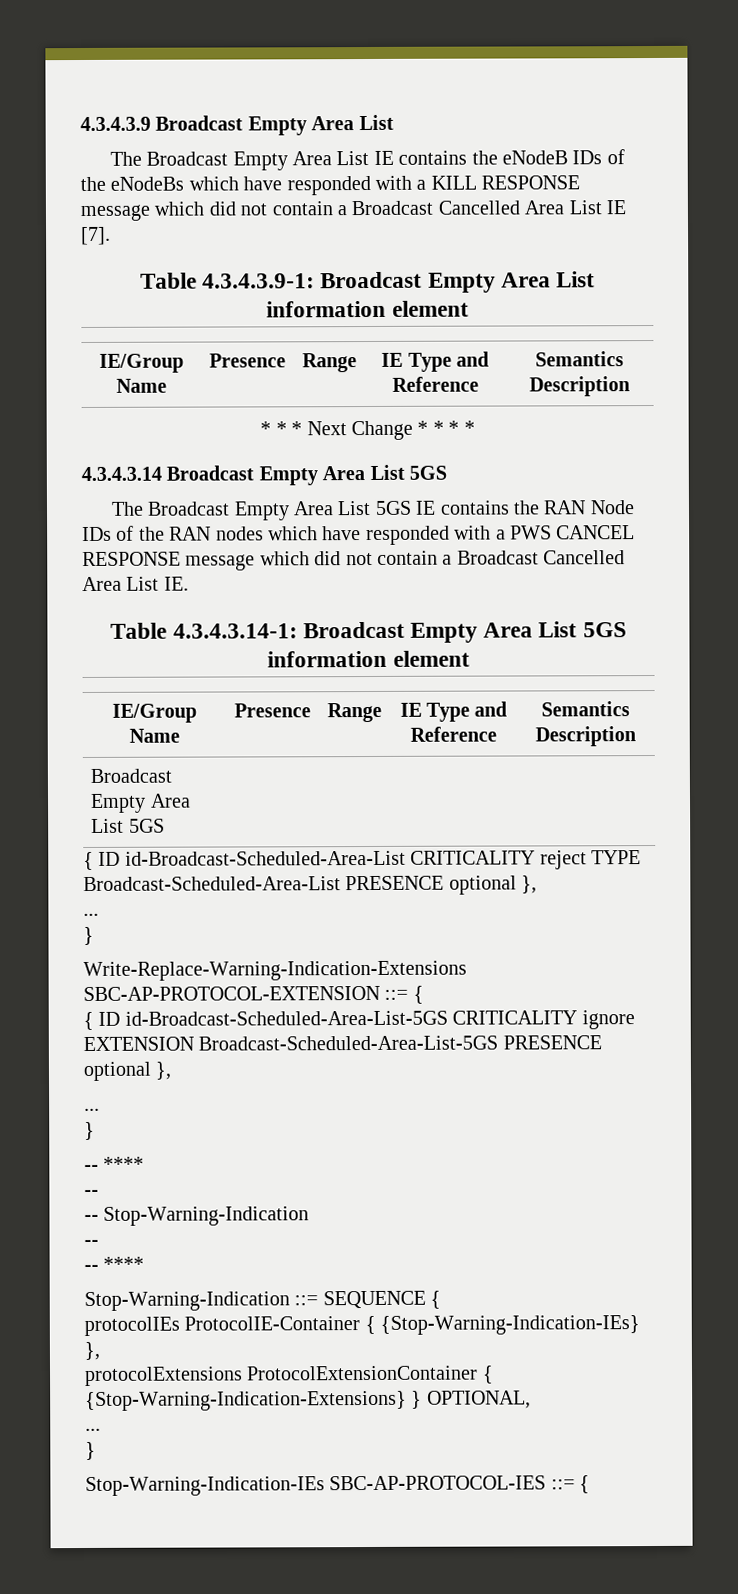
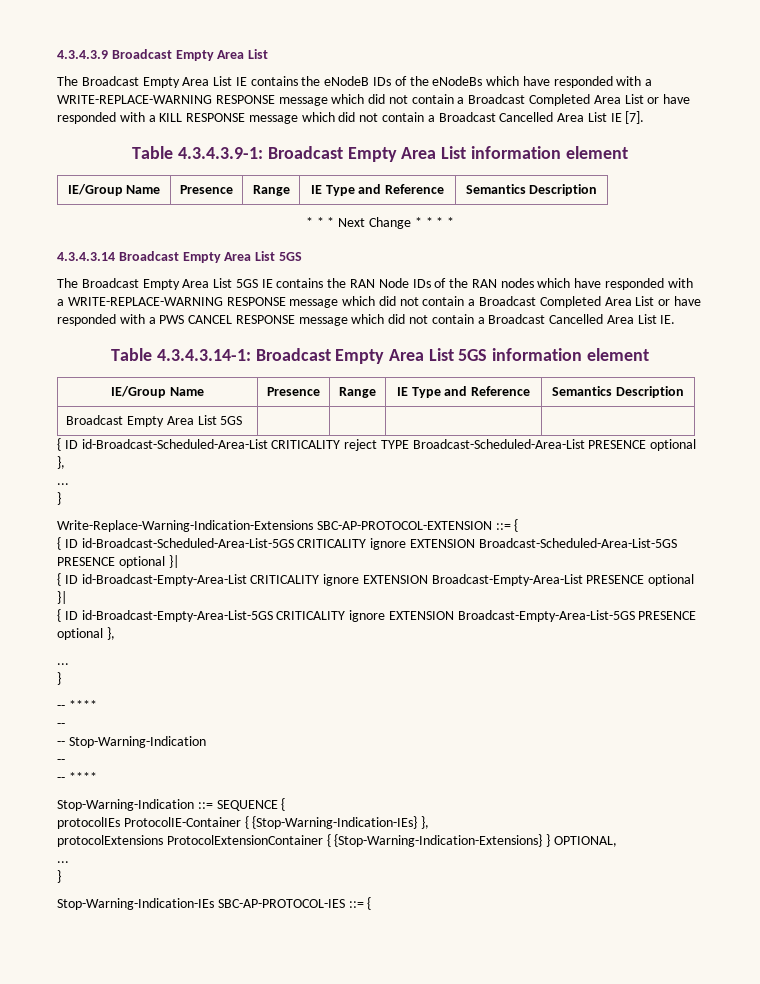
- The Broadcast Empty Area List IE contains the eNodeB IDs of the eNodeBs which have responded with a KILL RESPONSE message which did not contain a Broadcast Cancelled Area List IE [7].
+ The Broadcast Empty Area List IE contains the eNodeB IDs of the eNodeBs which have responded with a WRITE-REPLACE-WARNING RESPONSE message which did not contain a Broadcast Completed Area List or have responded with a KILL RESPONSE message which did not contain a Broadcast Cancelled Area List IE [7].
- The Broadcast Empty Area List 5GS IE contains the RAN Node IDs of the RAN nodes which have responded with a PWS CANCEL RESPONSE message which did not contain a Broadcast Cancelled Area List IE.
+ The Broadcast Empty Area List 5GS IE contains the RAN Node IDs of the RAN nodes which have responded with a WRITE-REPLACE-WARNING RESPONSE message which did not contain a Broadcast Completed Area List or have responded with a PWS CANCEL RESPONSE message which did not contain a Broadcast Cancelled Area List IE.
- { ID id-Broadcast-Scheduled-Area-List-5GS CRITICALITY ignore EXTENSION Broadcast-Scheduled-Area-List-5GS PRESENCE optional },
+ { ID id-Broadcast-Scheduled-Area-List-5GS CRITICALITY ignore EXTENSION Broadcast-Scheduled-Area-List-5GS PRESENCE optional }|
+ { ID id-Broadcast-Empty-Area-List CRITICALITY ignore EXTENSION Broadcast-Empty-Area-List PRESENCE optional }|
+ { ID id-Broadcast-Empty-Area-List-5GS CRITICALITY ignore EXTENSION Broadcast-Empty-Area-List-5GS PRESENCE optional },

